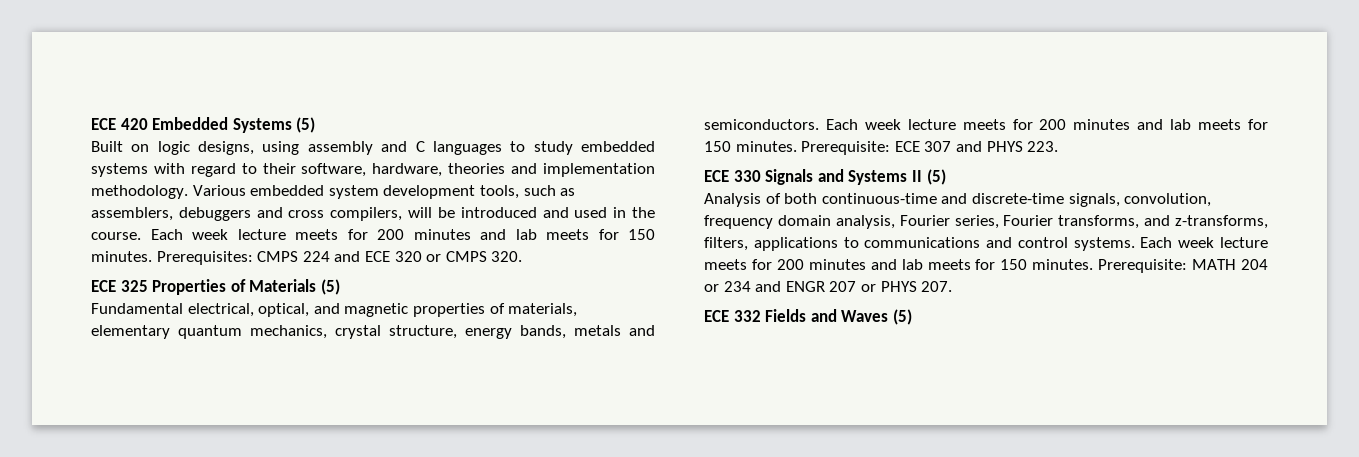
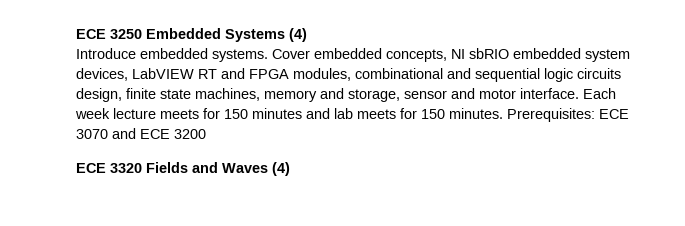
- ECE 420 Embedded Systems (5)
- Built on logic designs, using assembly and C languages to study embedded systems with regard to their software, hardware, theories and implementation methodology. Various embedded system development tools, such as assemblers, debuggers and cross compilers, will be introduced and used in the course. Each week lecture meets for 200 minutes and lab meets for 150 minutes.
+ ECE 3250 Embedded Systems (4)
+ Introduce embedded systems. Cover embedded concepts, NI sbRIO embedded system devices, LabVIEW RT and FPGA modules, combinational and sequential logic circuits design, finite state machines, memory and storage, sensor and motor interface. Each week lecture meets for 150 minutes and lab meets for 150 minutes.
- Prerequisites: CMPS 224 and ECE 320 or CMPS 320.
- ECE 325 Properties of Materials (5)
- Fundamental electrical, optical, and magnetic properties of materials, elementary quantum mechanics, crystal structure, energy bands, metals and semiconductors. Each week lecture meets for 200 minutes and lab meets for 150 minutes. Prerequisite: ECE 307 and PHYS 223.
- ECE 330 Signals and Systems II (5)
- Analysis of both continuous-time and discrete-time signals, convolution, frequency domain analysis, Fourier series, Fourier transforms, and z-transforms, filters, applications to communications and control systems. Each week lecture meets for 200 minutes and lab meets for 150 minutes. Prerequisite: MATH 204 or 234 and ENGR 207 or PHYS 207.
- ECE 332 Fields and Waves (5)
+ Prerequisites: ECE 3070 and ECE 3200
+ ECE 3320 Fields and Waves (4)

